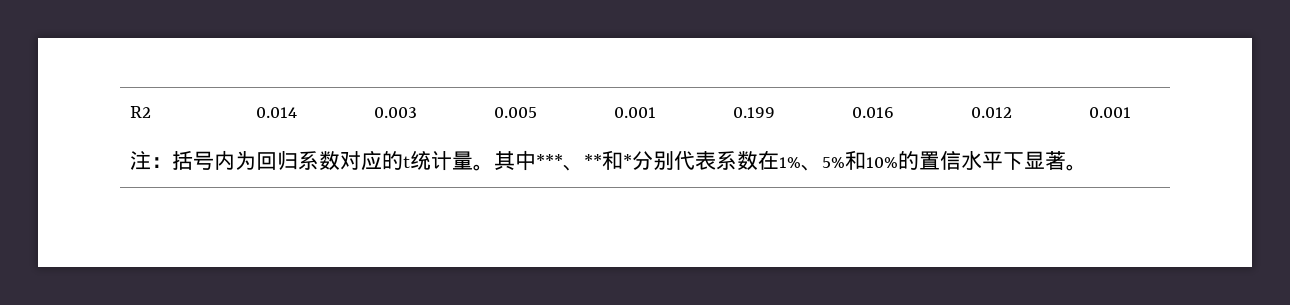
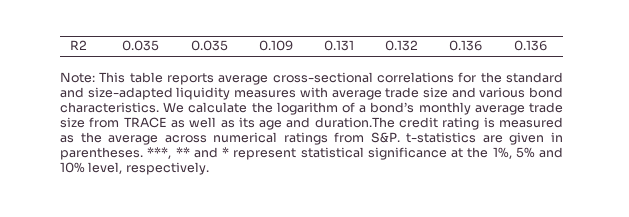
- R2 | 0.014 | 0.003 | 0.005 | 0.001 | 0.199 | 0.016 | 0.012 | 0.001
- 注：括号内为回归系数对应的t统计量。其中***、**和*分别代表系数在1%、5%和10%的置信水平下显著。
+ R2 | 0.035 | 0.035 | 0.109 | 0.131 | 0.132 | 0.136 | 0.136
+ Note: This table reports average cross-sectional correlations for the standard and size-adapted liquidity measures with average trade size and various bond characteristics. We calculate the logarithm of a bond’s monthly average trade size from TRACE as well as its age and duration.The credit rating is measured as the average across numerical ratings from S&P. t-statistics are given in parentheses. ***, ** and * represent statistical significance at the 1%, 5% and 10% level, respectively.

